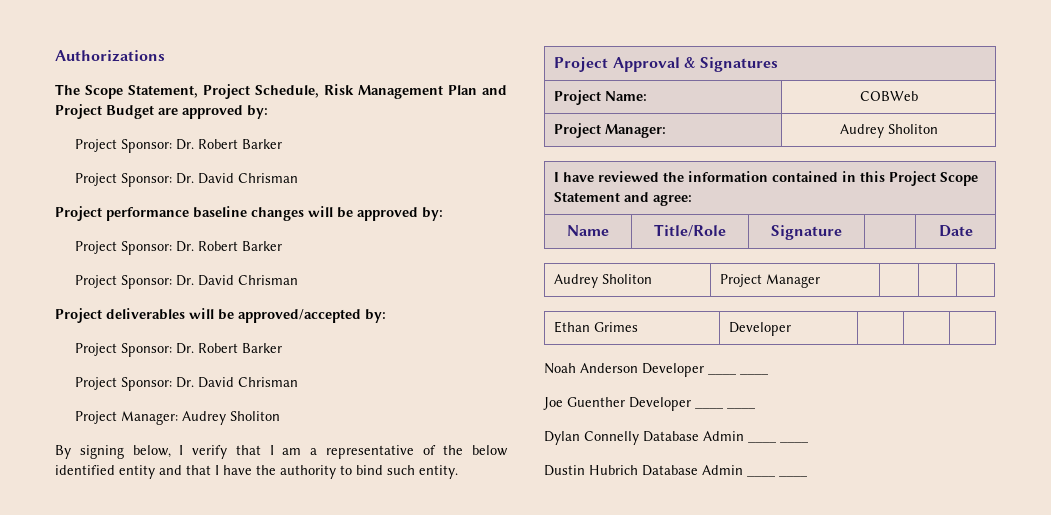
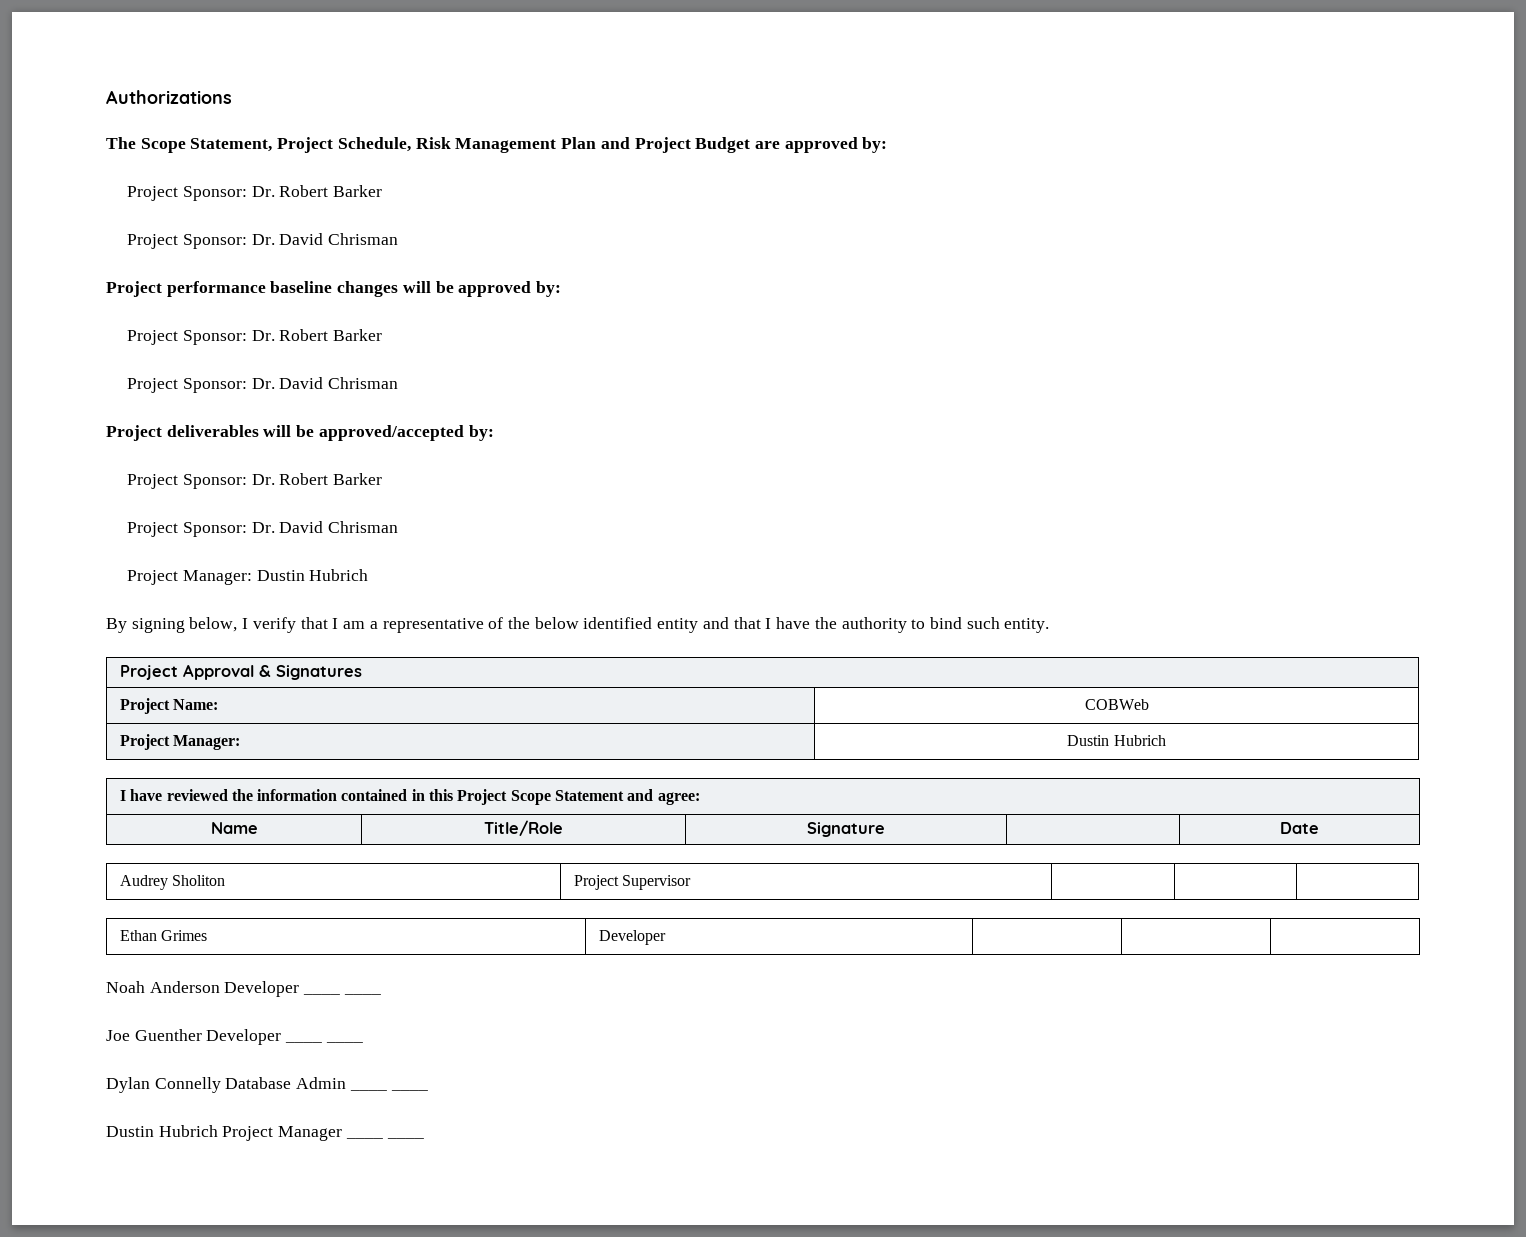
- Project Manager: Audrey Sholiton
+ Project Manager: Dustin Hubrich
- Project Manager: | Audrey Sholiton
+ Project Manager: | Dustin Hubrich
- Audrey Sholiton | Project Manager | | |
+ Audrey Sholiton | Project Supervisor | | |
- Dustin Hubrich Database Admin ____ ____
+ Dustin Hubrich Project Manager ____ ____

